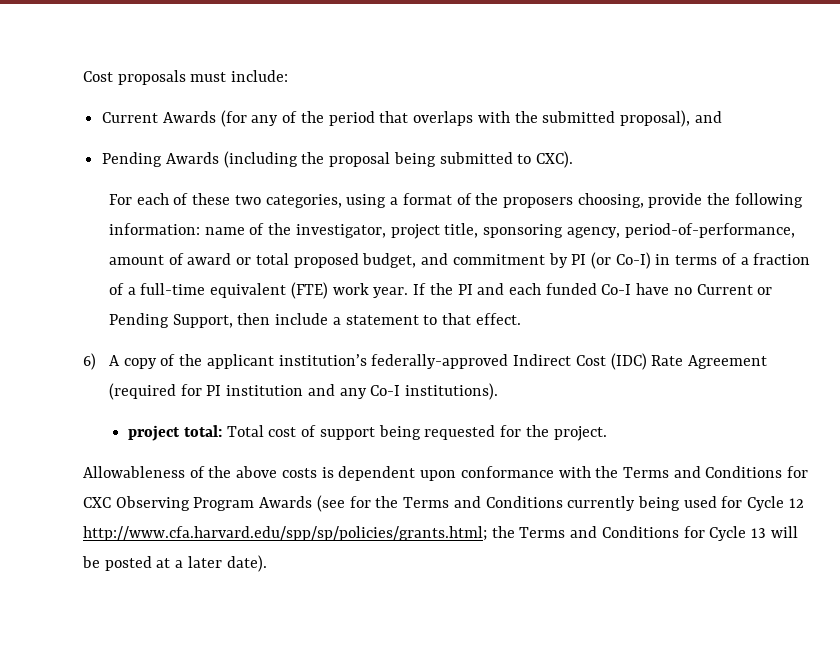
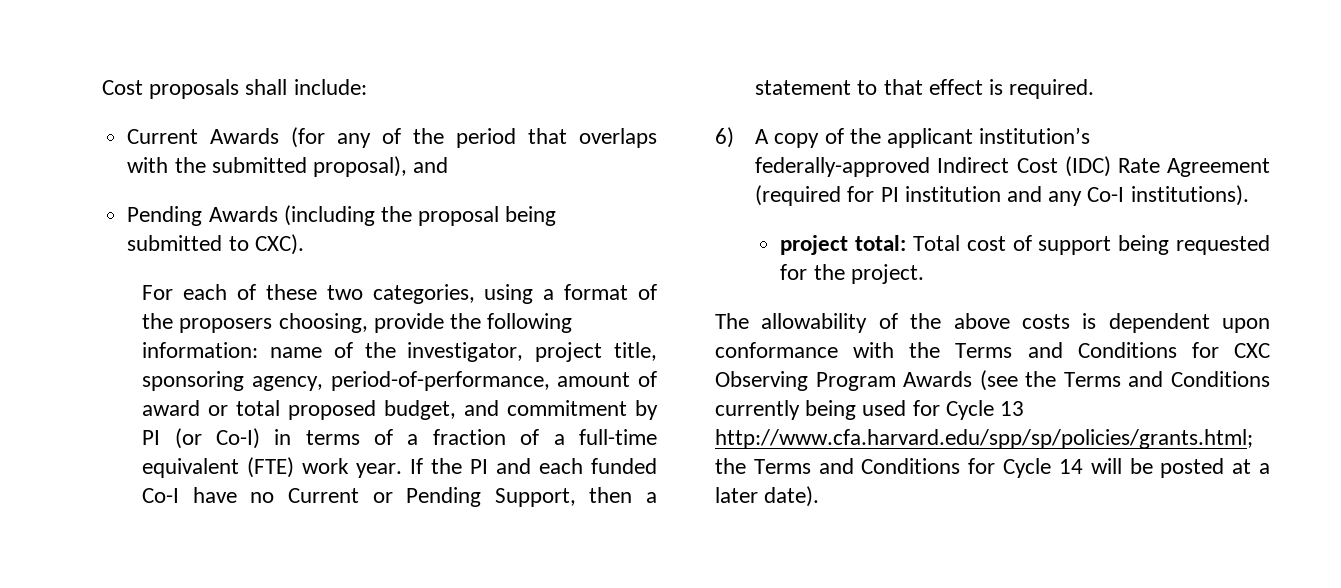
- Cost proposals must include:
+ Cost proposals shall include:
- If the PI and each funded Co-I have no Current or Pending Support, then include a statement to that effect.
+ If the PI and each funded Co-I have no Current or Pending Support, then a statement to that effect is required.
- Allowableness of the above costs is dependent upon conformance with the Terms and Conditions for CXC Observing Program Awards (see for the Terms and Conditions currently being used for Cycle 12 http://www.cfa.harvard.edu/spp/sp/policies/grants.html; the Terms and Conditions for Cycle 13 will be posted at a later date).
+ The allowability of the above costs is dependent upon conformance with the Terms and Conditions for CXC Observing Program Awards (see the Terms and Conditions currently being used for Cycle 13 http://www.cfa.harvard.edu/spp/sp/policies/grants.html; the Terms and Conditions for Cycle 14 will be posted at a later date).

